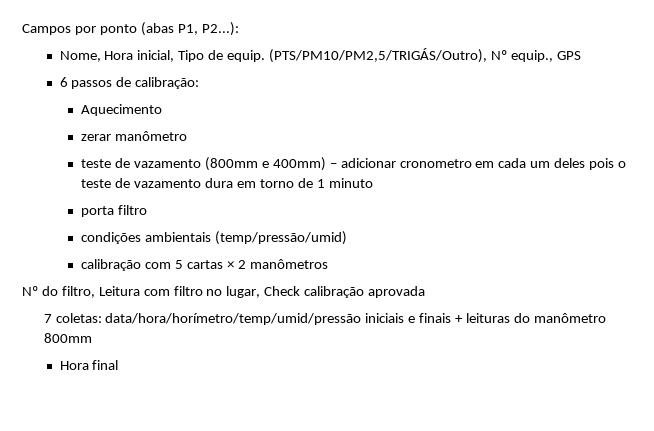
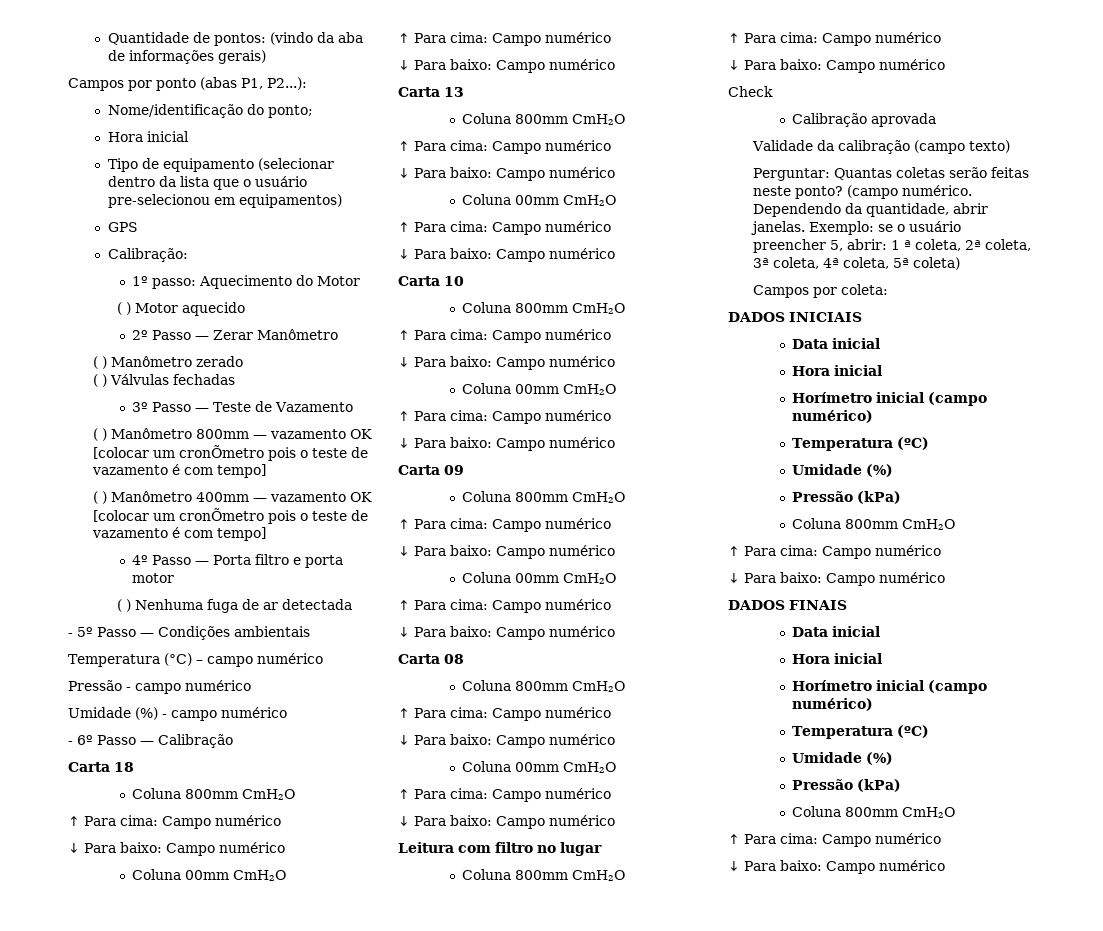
+ Quantidade de pontos: (vindo da aba de informações gerais)
- Nome, Hora inicial, Tipo de equip. (PTS/PM10/PM2,5/TRIGÁS/Outro), Nº equip., GPS
- 6 passos de calibração:
- Aquecimento
- zerar manômetro
- teste de vazamento (800mm e 400mm) – adicionar cronometro em cada um deles pois o teste de vazamento dura em torno de 1 minuto
- porta filtro
- condições ambientais (temp/pressão/umid)
- calibração com 5 cartas × 2 manômetros
- Nº do filtro, Leitura com filtro no lugar, Check calibração aprovada
+ Nome/identificação do ponto;
+ Hora inicial
+ Tipo de equipamento (selecionar dentro da lista que o usuário pre-selecionou em equipamentos)
+ GPS
+ Calibração:
+ 1º passo: Aquecimento do Motor
+ ( ) Motor aquecido
+ 2º Passo — Zerar Manômetro
+ ( ) Manômetro zerado
+ ( ) Válvulas fechadas
+ 3º Passo — Teste de Vazamento
+ ( ) Manômetro 800mm — vazamento OK [colocar um cronÕmetro pois o teste de vazamento é com tempo]
+ ( ) Manômetro 400mm — vazamento OK [colocar um cronÕmetro pois o teste de vazamento é com tempo]
+ 4º Passo — Porta filtro e porta motor
+ ( ) Nenhuma fuga de ar detectada
+ - 5º Passo — Condições ambientais
+ Temperatura (°C) – campo numérico
+ Pressão - campo numérico
+ Umidade (%) - campo numérico
+ - 6º Passo — Calibração
+ Carta 18
+ Coluna 800mm CmH₂O
+ ↑ Para cima: Campo numérico
+ ↓ Para baixo: Campo numérico
+ Coluna 00mm CmH₂O
+ ↑ Para cima: Campo numérico
+ ↓ Para baixo: Campo numérico
+ Carta 13
+ Coluna 800mm CmH₂O
+ ↑ Para cima: Campo numérico
+ ↓ Para baixo: Campo numérico
+ Coluna 00mm CmH₂O
+ ↑ Para cima: Campo numérico
+ ↓ Para baixo: Campo numérico
+ Carta 10
+ Coluna 800mm CmH₂O
+ ↑ Para cima: Campo numérico
+ ↓ Para baixo: Campo numérico
+ Coluna 00mm CmH₂O
+ ↑ Para cima: Campo numérico
+ ↓ Para baixo: Campo numérico
+ Carta 09
+ Coluna 800mm CmH₂O
+ ↑ Para cima: Campo numérico
+ ↓ Para baixo: Campo numérico
+ Coluna 00mm CmH₂O
+ ↑ Para cima: Campo numérico
+ ↓ Para baixo: Campo numérico
+ Carta 08
+ Coluna 800mm CmH₂O
+ ↑ Para cima: Campo numérico
+ ↓ Para baixo: Campo numérico
+ Coluna 00mm CmH₂O
+ ↑ Para cima: Campo numérico
+ ↓ Para baixo: Campo numérico
+ Leitura com filtro no lugar
+ Coluna 800mm CmH₂O
+ ↑ Para cima: Campo numérico
+ ↓ Para baixo: Campo numérico
+ Check
+ Calibração aprovada
- 7 coletas: data/hora/horímetro/temp/umid/pressão iniciais e finais + leituras do manômetro 800mm
- Hora final
+ Validade da calibração (campo texto)
+ Perguntar: Quantas coletas serão feitas neste ponto? (campo numérico. Dependendo da quantidade, abrir janelas. Exemplo: se o usuário preencher 5, abrir: 1 ª coleta, 2ª coleta, 3ª coleta, 4ª coleta, 5ª coleta)
+ Campos por coleta:
+ DADOS INICIAIS
+ Data inicial
+ Hora inicial
+ Horímetro inicial (campo numérico)
+ Temperatura (ºC)
+ Umidade (%)
+ Pressão (kPa)
+ Coluna 800mm CmH₂O
+ ↑ Para cima: Campo numérico
+ ↓ Para baixo: Campo numérico
+ DADOS FINAIS
+ Data inicial
+ Hora inicial
+ Horímetro inicial (campo numérico)
+ Temperatura (ºC)
+ Umidade (%)
+ Pressão (kPa)
+ Coluna 800mm CmH₂O
+ ↑ Para cima: Campo numérico
+ ↓ Para baixo: Campo numérico

